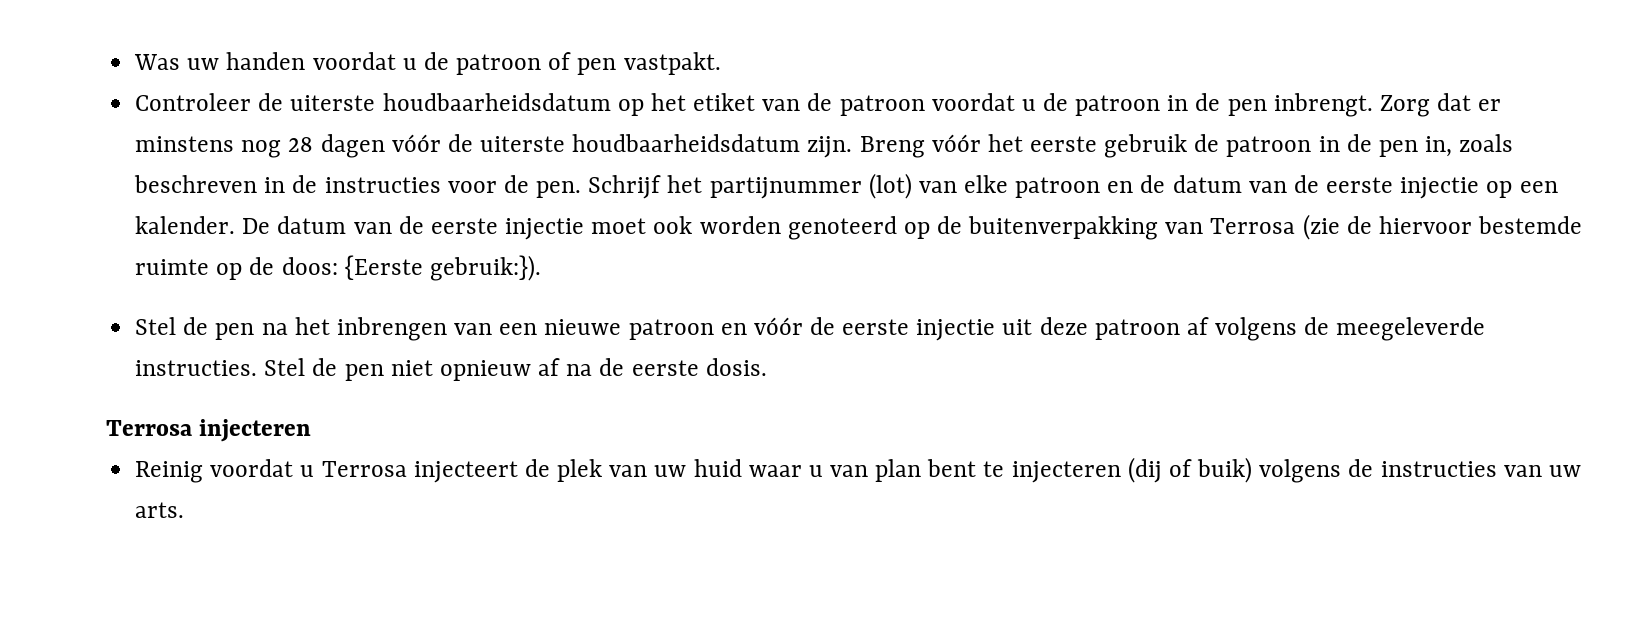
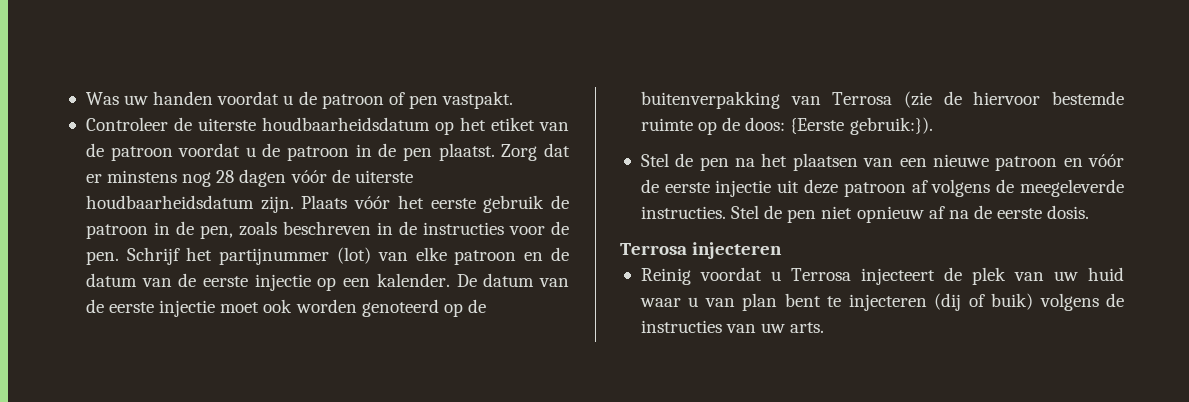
- Controleer de uiterste houdbaarheidsdatum op het etiket van de patroon voordat u de patroon in de pen inbrengt.
+ Controleer de uiterste houdbaarheidsdatum op het etiket van de patroon voordat u de patroon in de pen plaatst.
- Breng vóór het eerste gebruik de patroon in de pen in, zoals beschreven in de instructies voor de pen.
+ Plaats vóór het eerste gebruik de patroon in de pen, zoals beschreven in de instructies voor de pen.
- Stel de pen na het inbrengen van een nieuwe patroon en vóór de eerste injectie uit deze patroon af volgens de meegeleverde instructies.
+ Stel de pen na het plaatsen van een nieuwe patroon en vóór de eerste injectie uit deze patroon af volgens de meegeleverde instructies.

